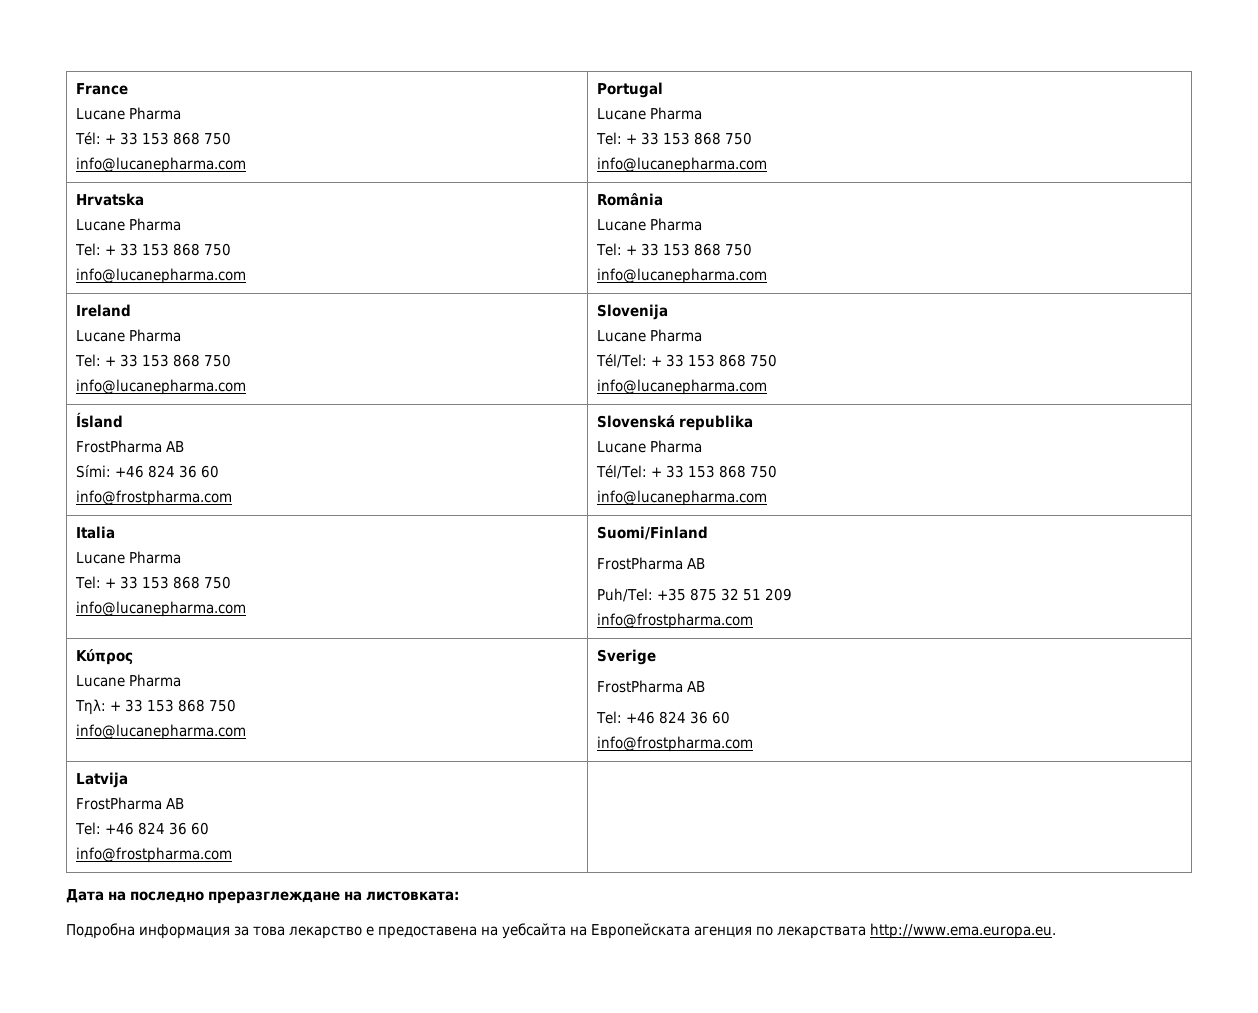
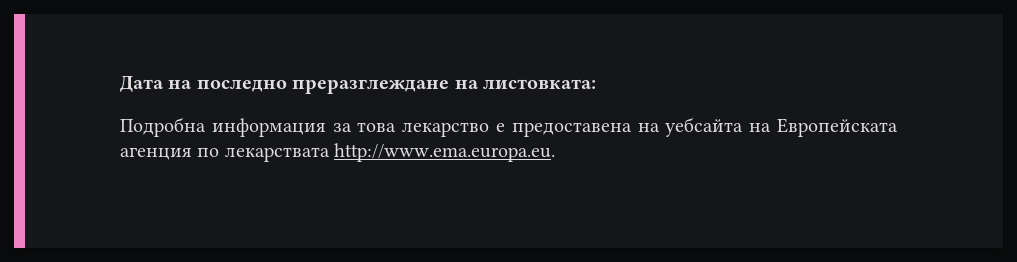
- France
- Lucane Pharma
- Tél: + 33 153 868 750
- info@lucanepharma.com | Portugal
- Lucane Pharma
- Tel: + 33 153 868 750
- info@lucanepharma.com
- Hrvatska
- Lucane Pharma
- Tel: + 33 153 868 750
- info@lucanepharma.com | România
- Lucane Pharma
- Tel: + 33 153 868 750
- info@lucanepharma.com
- Ireland
- Lucane Pharma
- Tel: + 33 153 868 750
- info@lucanepharma.com | Slovenija
- Lucane Pharma
- Tél/Tel: + 33 153 868 750
- info@lucanepharma.com
- Ísland
- FrostPharma AB
- Sími: +46 824 36 60
- info@frostpharma.com | Slovenská republika
- Lucane Pharma
- Tél/Tel: + 33 153 868 750
- info@lucanepharma.com
- Italia
- Lucane Pharma
- Tel: + 33 153 868 750
- info@lucanepharma.com | Suomi/Finland
- FrostPharma AB
- Puh/Tel: +35 875 32 51 209
- info@frostpharma.com
- Κύπρος
- Lucane Pharma
- Τηλ: + 33 153 868 750
- info@lucanepharma.com | Sverige
- FrostPharma AB
- Tel: +46 824 36 60
- info@frostpharma.com
- Latvija
- FrostPharma AB
- Tel: +46 824 36 60
- info@frostpharma.com |

